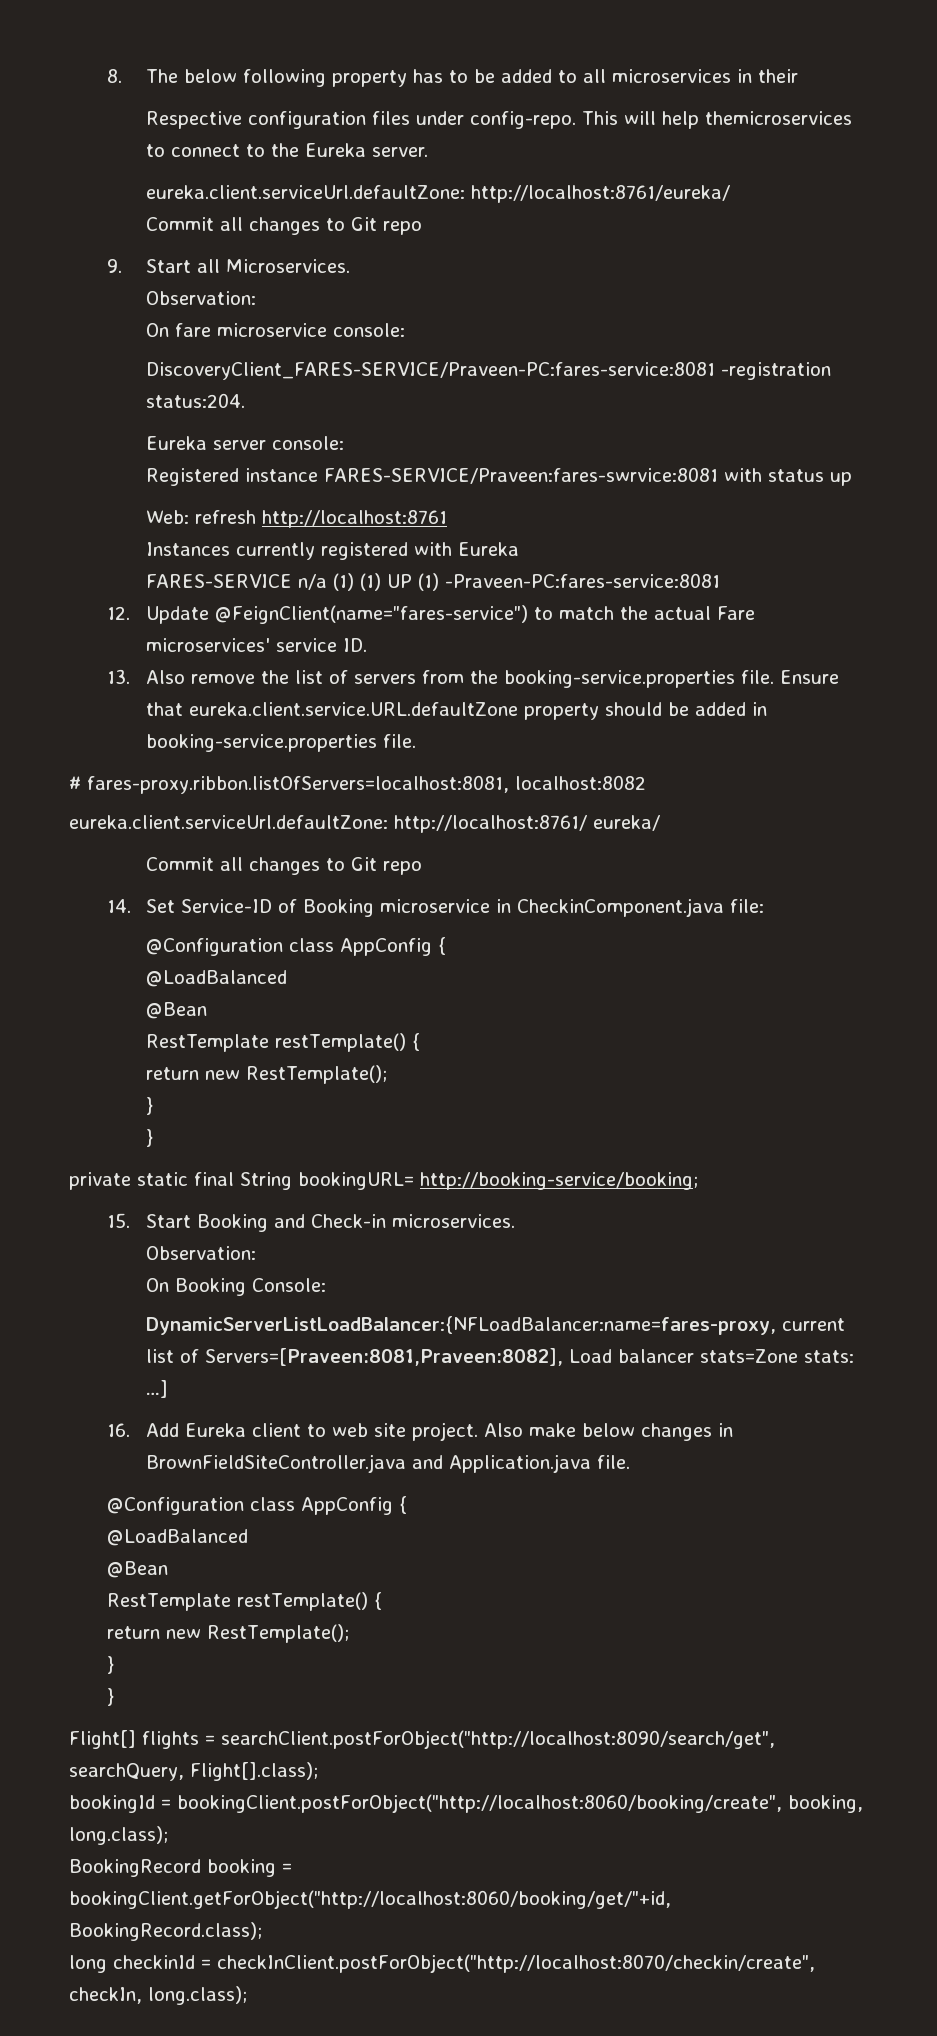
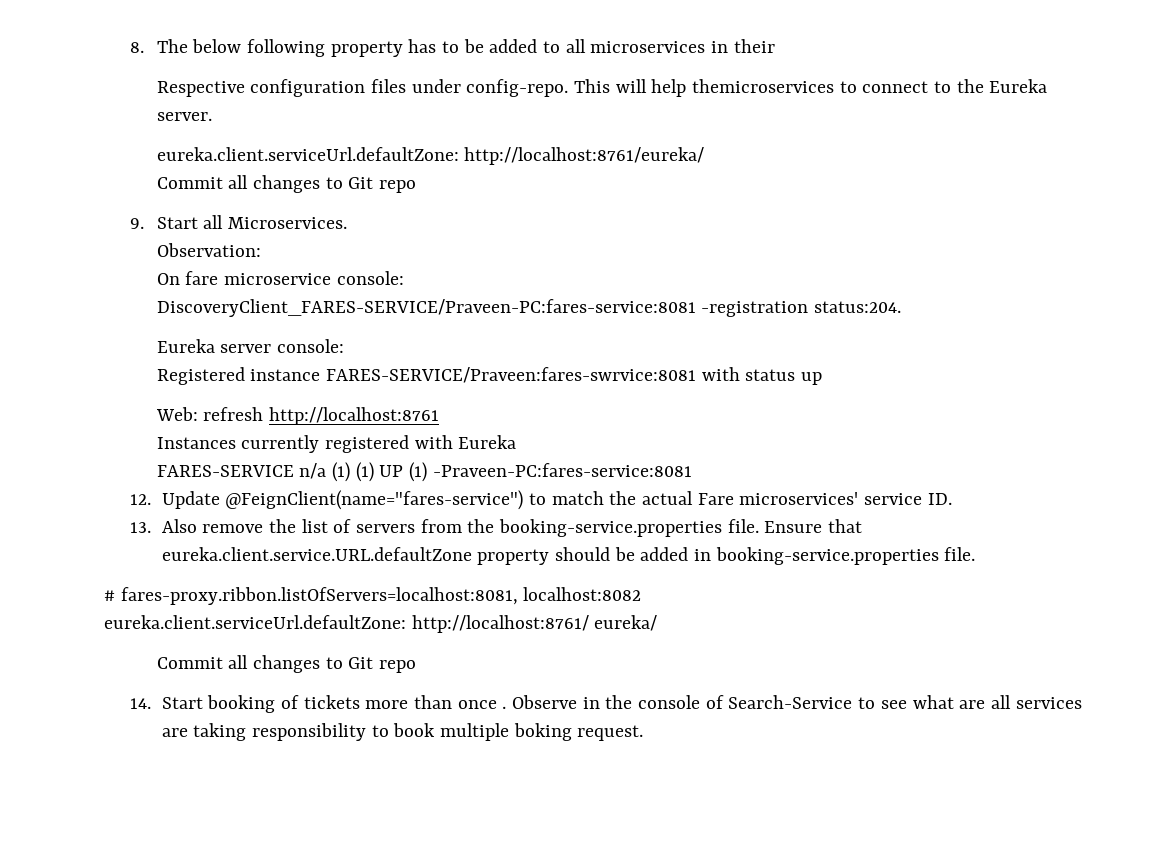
- 14. Set Service-ID of Booking microservice in CheckinComponent.java file:
- @Configuration class AppConfig {
- @LoadBalanced
- @Bean
- RestTemplate restTemplate() {
- return new RestTemplate();
- }
- }
- private static final String bookingURL= http://booking-service/booking;
- 15. Start Booking and Check-in microservices.
- Observation:
- On Booking Console:
- DynamicServerListLoadBalancer:{NFLoadBalancer:name=fares-proxy, current list of Servers=[Praveen:8081,Praveen:8082], Load balancer stats=Zone stats: …]
- 16. Add Eureka client to web site project. Also make below changes in BrownFieldSiteController.java and Application.java file.
- @Configuration class AppConfig {
- @LoadBalanced
- @Bean
- RestTemplate restTemplate() {
- return new RestTemplate();
- }
- }
- Flight[] flights = searchClient.postForObject("http://localhost:8090/search/get", searchQuery, Flight[].class);
- bookingId = bookingClient.postForObject("http://localhost:8060/booking/create", booking, long.class);
- BookingRecord booking = bookingClient.getForObject("http://localhost:8060/booking/get/"+id, BookingRecord.class);
- long checkinId = checkInClient.postForObject("http://localhost:8070/checkin/create", checkIn, long.class);
+ 14. Start booking of tickets more than once . Observe in the console of Search-Service to see what are all services are taking responsibility to book multiple boking request.

